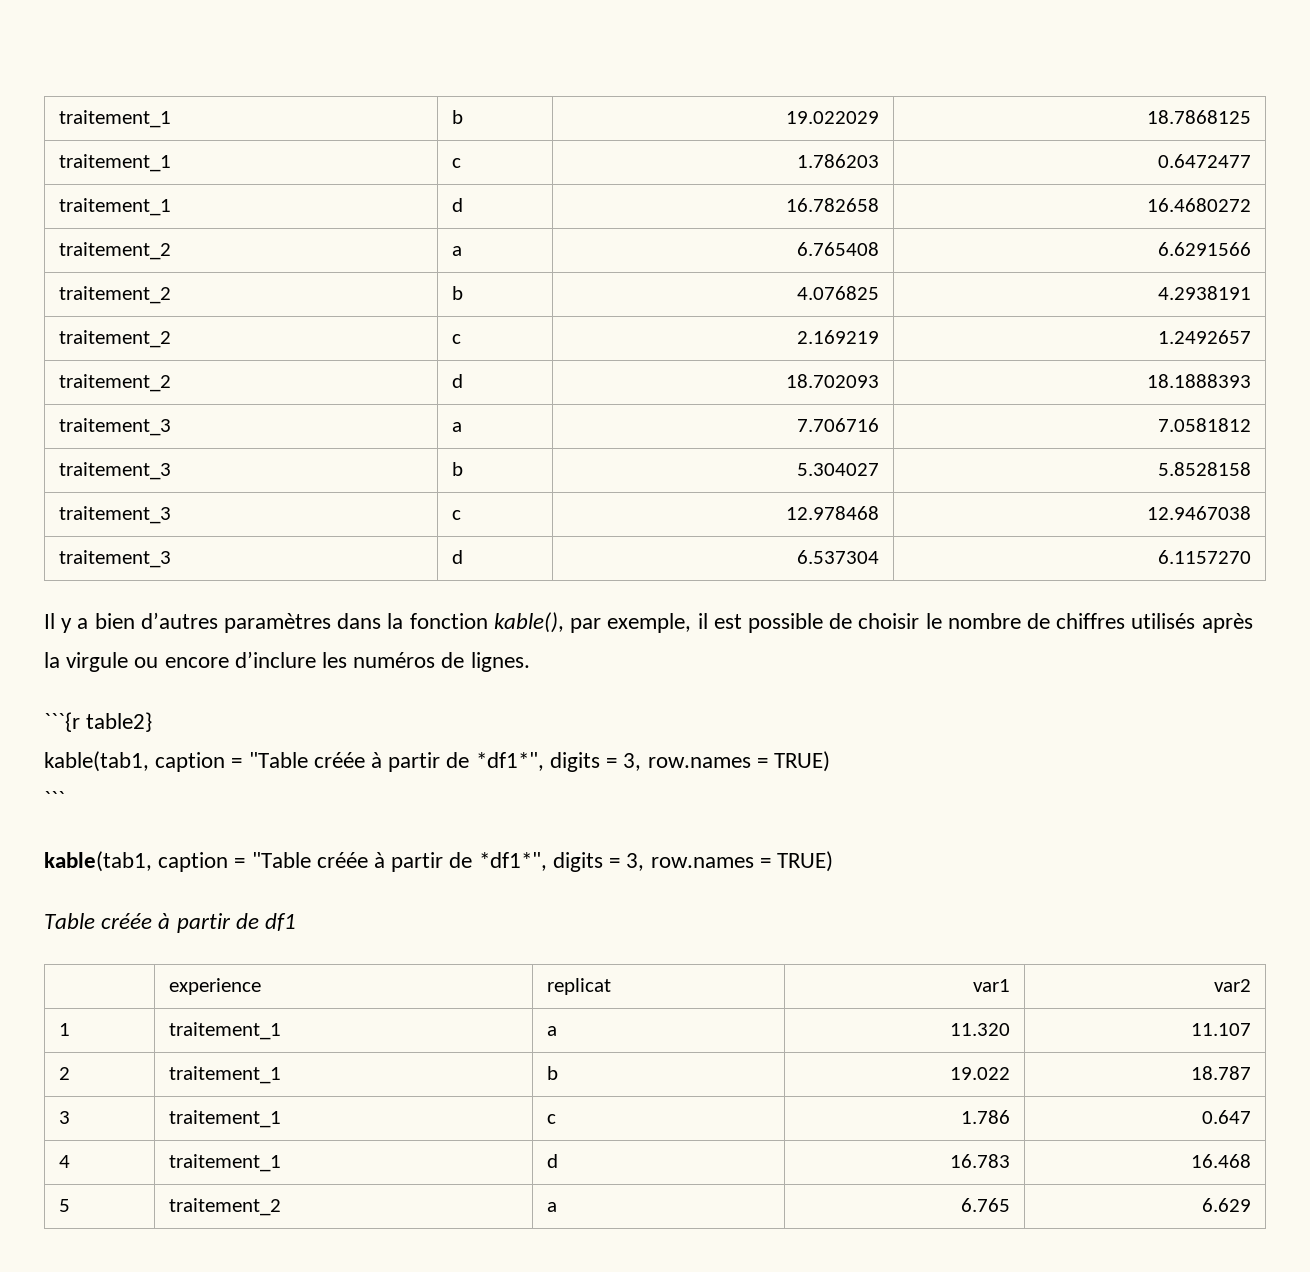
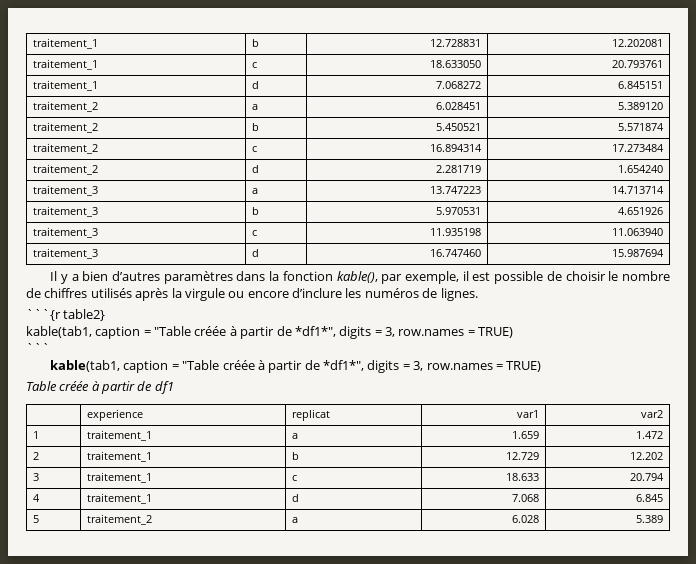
- traitement_1 | b | 19.022029 | 18.7868125
- traitement_1 | c | 1.786203 | 0.6472477
- traitement_1 | d | 16.782658 | 16.4680272
- traitement_2 | a | 6.765408 | 6.6291566
+ traitement_1 | b | 12.728831 | 12.202081
+ traitement_1 | c | 18.633050 | 20.793761
+ traitement_1 | d | 7.068272 | 6.845151
+ traitement_2 | a | 6.028451 | 5.389120
- traitement_2 | b | 4.076825 | 4.2938191
+ traitement_2 | b | 5.450521 | 5.571874
- traitement_2 | c | 2.169219 | 1.2492657
+ traitement_2 | c | 16.894314 | 17.273484
- traitement_2 | d | 18.702093 | 18.1888393
+ traitement_2 | d | 2.281719 | 1.654240
- traitement_3 | a | 7.706716 | 7.0581812
+ traitement_3 | a | 13.747223 | 14.713714
- traitement_3 | b | 5.304027 | 5.8528158
+ traitement_3 | b | 5.970531 | 4.651926
- traitement_3 | c | 12.978468 | 12.9467038
+ traitement_3 | c | 11.935198 | 11.063940
- traitement_3 | d | 6.537304 | 6.1157270
+ traitement_3 | d | 16.747460 | 15.987694
- 1 | traitement_1 | a | 11.320 | 11.107
+ 1 | traitement_1 | a | 1.659 | 1.472
- 2 | traitement_1 | b | 19.022 | 18.787
+ 2 | traitement_1 | b | 12.729 | 12.202
- 3 | traitement_1 | c | 1.786 | 0.647
+ 3 | traitement_1 | c | 18.633 | 20.794
- 4 | traitement_1 | d | 16.783 | 16.468
+ 4 | traitement_1 | d | 7.068 | 6.845
- 5 | traitement_2 | a | 6.765 | 6.629
+ 5 | traitement_2 | a | 6.028 | 5.389

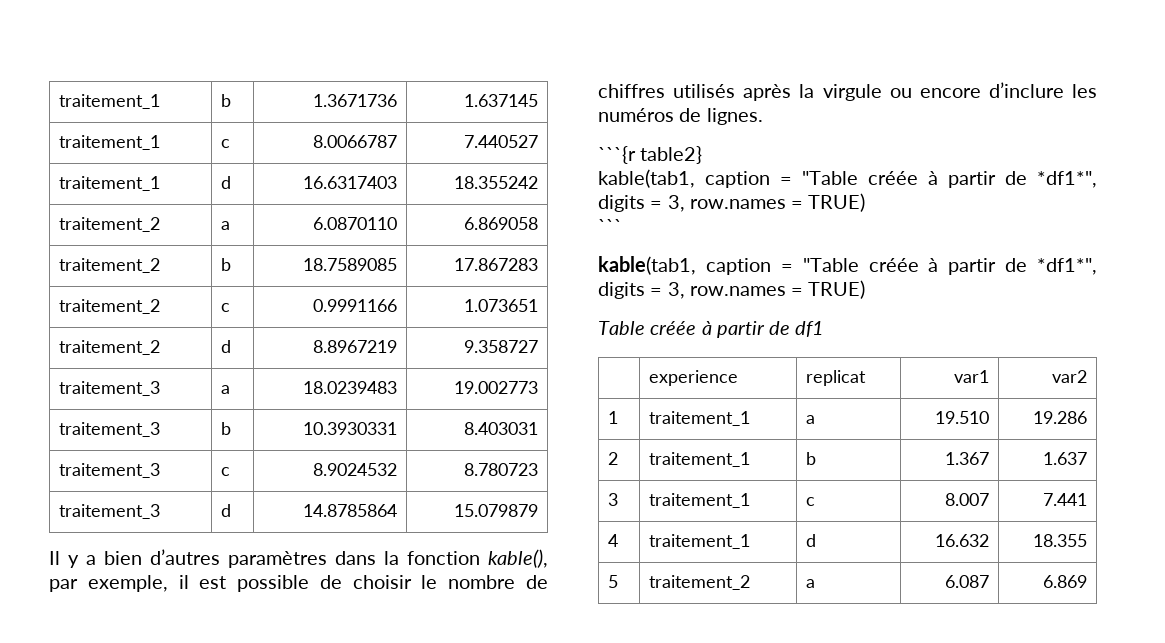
- traitement_1 | b | 12.728831 | 12.202081
- traitement_1 | c | 18.633050 | 20.793761
- traitement_1 | d | 7.068272 | 6.845151
- traitement_2 | a | 6.028451 | 5.389120
+ traitement_1 | b | 1.3671736 | 1.637145
+ traitement_1 | c | 8.0066787 | 7.440527
+ traitement_1 | d | 16.6317403 | 18.355242
+ traitement_2 | a | 6.0870110 | 6.869058
- traitement_2 | b | 5.450521 | 5.571874
+ traitement_2 | b | 18.7589085 | 17.867283
- traitement_2 | c | 16.894314 | 17.273484
+ traitement_2 | c | 0.9991166 | 1.073651
- traitement_2 | d | 2.281719 | 1.654240
+ traitement_2 | d | 8.8967219 | 9.358727
- traitement_3 | a | 13.747223 | 14.713714
+ traitement_3 | a | 18.0239483 | 19.002773
- traitement_3 | b | 5.970531 | 4.651926
+ traitement_3 | b | 10.3930331 | 8.403031
- traitement_3 | c | 11.935198 | 11.063940
+ traitement_3 | c | 8.9024532 | 8.780723
- traitement_3 | d | 16.747460 | 15.987694
+ traitement_3 | d | 14.8785864 | 15.079879
- 1 | traitement_1 | a | 1.659 | 1.472
+ 1 | traitement_1 | a | 19.510 | 19.286
- 2 | traitement_1 | b | 12.729 | 12.202
+ 2 | traitement_1 | b | 1.367 | 1.637
- 3 | traitement_1 | c | 18.633 | 20.794
+ 3 | traitement_1 | c | 8.007 | 7.441
- 4 | traitement_1 | d | 7.068 | 6.845
+ 4 | traitement_1 | d | 16.632 | 18.355
- 5 | traitement_2 | a | 6.028 | 5.389
+ 5 | traitement_2 | a | 6.087 | 6.869

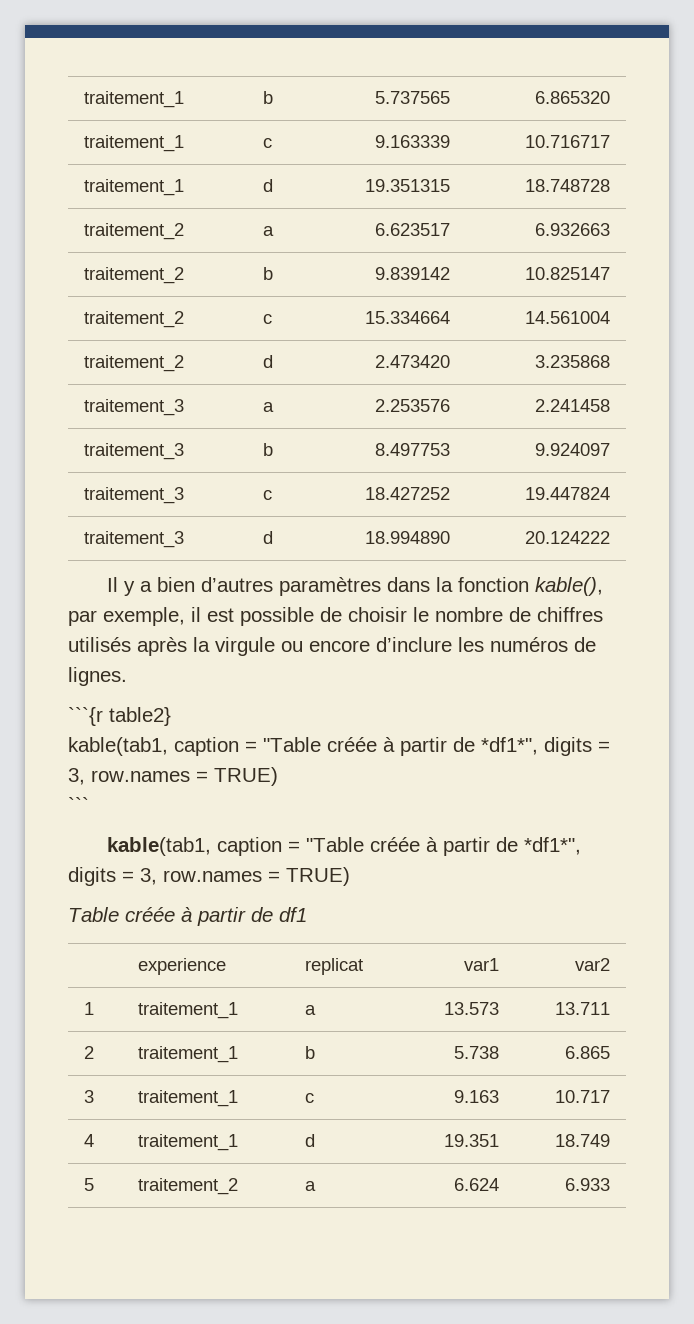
- traitement_1 | b | 1.3671736 | 1.637145
- traitement_1 | c | 8.0066787 | 7.440527
- traitement_1 | d | 16.6317403 | 18.355242
- traitement_2 | a | 6.0870110 | 6.869058
+ traitement_1 | b | 5.737565 | 6.865320
+ traitement_1 | c | 9.163339 | 10.716717
+ traitement_1 | d | 19.351315 | 18.748728
+ traitement_2 | a | 6.623517 | 6.932663
- traitement_2 | b | 18.7589085 | 17.867283
+ traitement_2 | b | 9.839142 | 10.825147
- traitement_2 | c | 0.9991166 | 1.073651
+ traitement_2 | c | 15.334664 | 14.561004
- traitement_2 | d | 8.8967219 | 9.358727
+ traitement_2 | d | 2.473420 | 3.235868
- traitement_3 | a | 18.0239483 | 19.002773
+ traitement_3 | a | 2.253576 | 2.241458
- traitement_3 | b | 10.3930331 | 8.403031
+ traitement_3 | b | 8.497753 | 9.924097
- traitement_3 | c | 8.9024532 | 8.780723
+ traitement_3 | c | 18.427252 | 19.447824
- traitement_3 | d | 14.8785864 | 15.079879
+ traitement_3 | d | 18.994890 | 20.124222
- 1 | traitement_1 | a | 19.510 | 19.286
+ 1 | traitement_1 | a | 13.573 | 13.711
- 2 | traitement_1 | b | 1.367 | 1.637
+ 2 | traitement_1 | b | 5.738 | 6.865
- 3 | traitement_1 | c | 8.007 | 7.441
+ 3 | traitement_1 | c | 9.163 | 10.717
- 4 | traitement_1 | d | 16.632 | 18.355
+ 4 | traitement_1 | d | 19.351 | 18.749
- 5 | traitement_2 | a | 6.087 | 6.869
+ 5 | traitement_2 | a | 6.624 | 6.933

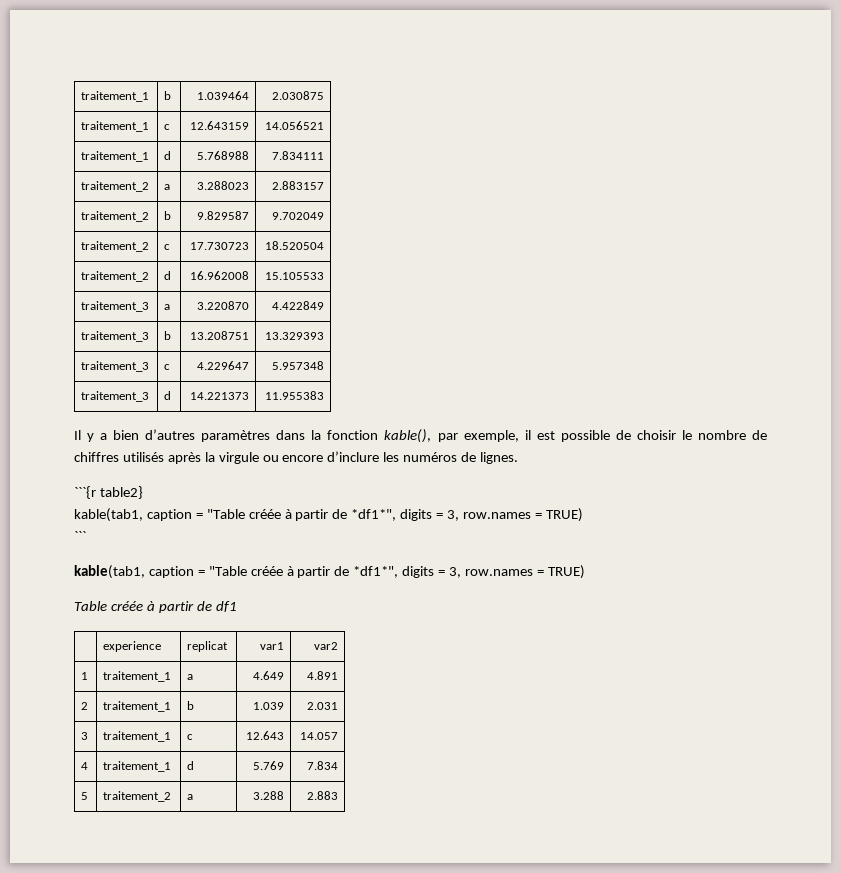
- traitement_1 | b | 5.737565 | 6.865320
- traitement_1 | c | 9.163339 | 10.716717
- traitement_1 | d | 19.351315 | 18.748728
- traitement_2 | a | 6.623517 | 6.932663
+ traitement_1 | b | 1.039464 | 2.030875
+ traitement_1 | c | 12.643159 | 14.056521
+ traitement_1 | d | 5.768988 | 7.834111
+ traitement_2 | a | 3.288023 | 2.883157
- traitement_2 | b | 9.839142 | 10.825147
+ traitement_2 | b | 9.829587 | 9.702049
- traitement_2 | c | 15.334664 | 14.561004
+ traitement_2 | c | 17.730723 | 18.520504
- traitement_2 | d | 2.473420 | 3.235868
+ traitement_2 | d | 16.962008 | 15.105533
- traitement_3 | a | 2.253576 | 2.241458
+ traitement_3 | a | 3.220870 | 4.422849
- traitement_3 | b | 8.497753 | 9.924097
+ traitement_3 | b | 13.208751 | 13.329393
- traitement_3 | c | 18.427252 | 19.447824
+ traitement_3 | c | 4.229647 | 5.957348
- traitement_3 | d | 18.994890 | 20.124222
+ traitement_3 | d | 14.221373 | 11.955383
- 1 | traitement_1 | a | 13.573 | 13.711
+ 1 | traitement_1 | a | 4.649 | 4.891
- 2 | traitement_1 | b | 5.738 | 6.865
+ 2 | traitement_1 | b | 1.039 | 2.031
- 3 | traitement_1 | c | 9.163 | 10.717
+ 3 | traitement_1 | c | 12.643 | 14.057
- 4 | traitement_1 | d | 19.351 | 18.749
+ 4 | traitement_1 | d | 5.769 | 7.834
- 5 | traitement_2 | a | 6.624 | 6.933
+ 5 | traitement_2 | a | 3.288 | 2.883

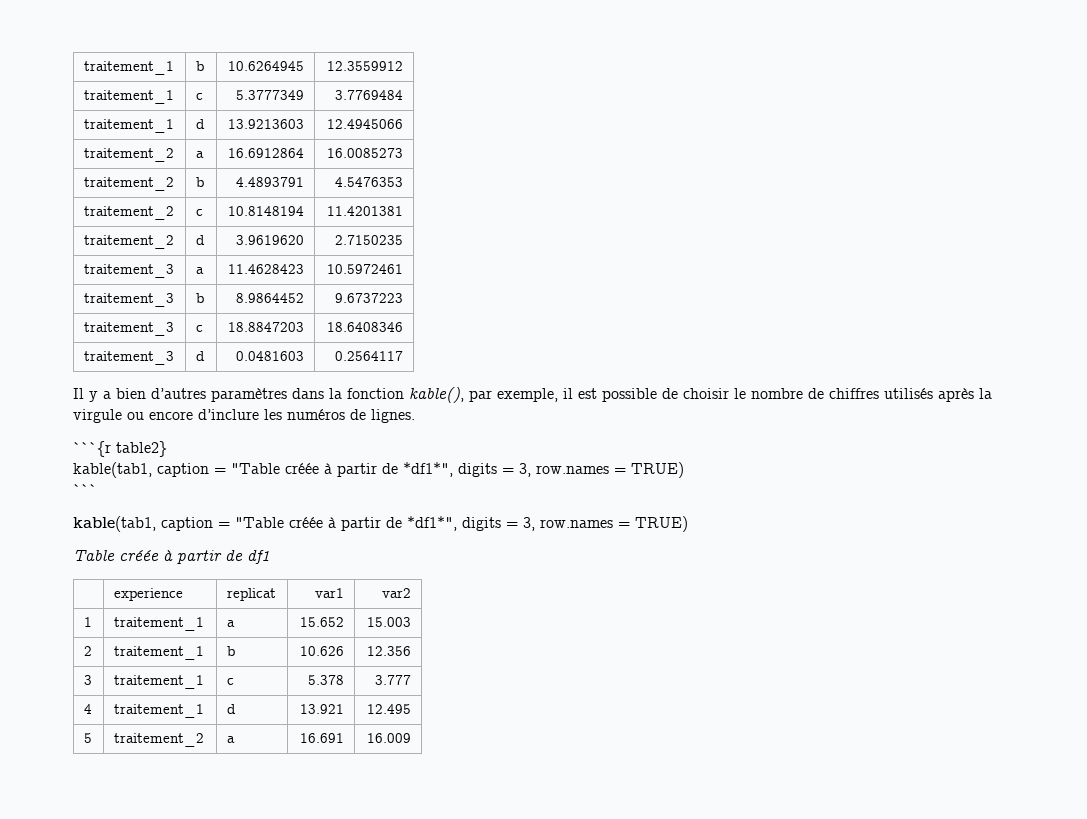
- traitement_1 | b | 1.039464 | 2.030875
- traitement_1 | c | 12.643159 | 14.056521
- traitement_1 | d | 5.768988 | 7.834111
- traitement_2 | a | 3.288023 | 2.883157
+ traitement_1 | b | 10.6264945 | 12.3559912
+ traitement_1 | c | 5.3777349 | 3.7769484
+ traitement_1 | d | 13.9213603 | 12.4945066
+ traitement_2 | a | 16.6912864 | 16.0085273
- traitement_2 | b | 9.829587 | 9.702049
+ traitement_2 | b | 4.4893791 | 4.5476353
- traitement_2 | c | 17.730723 | 18.520504
+ traitement_2 | c | 10.8148194 | 11.4201381
- traitement_2 | d | 16.962008 | 15.105533
+ traitement_2 | d | 3.9619620 | 2.7150235
- traitement_3 | a | 3.220870 | 4.422849
+ traitement_3 | a | 11.4628423 | 10.5972461
- traitement_3 | b | 13.208751 | 13.329393
+ traitement_3 | b | 8.9864452 | 9.6737223
- traitement_3 | c | 4.229647 | 5.957348
+ traitement_3 | c | 18.8847203 | 18.6408346
- traitement_3 | d | 14.221373 | 11.955383
+ traitement_3 | d | 0.0481603 | 0.2564117
- 1 | traitement_1 | a | 4.649 | 4.891
+ 1 | traitement_1 | a | 15.652 | 15.003
- 2 | traitement_1 | b | 1.039 | 2.031
+ 2 | traitement_1 | b | 10.626 | 12.356
- 3 | traitement_1 | c | 12.643 | 14.057
+ 3 | traitement_1 | c | 5.378 | 3.777
- 4 | traitement_1 | d | 5.769 | 7.834
+ 4 | traitement_1 | d | 13.921 | 12.495
- 5 | traitement_2 | a | 3.288 | 2.883
+ 5 | traitement_2 | a | 16.691 | 16.009

